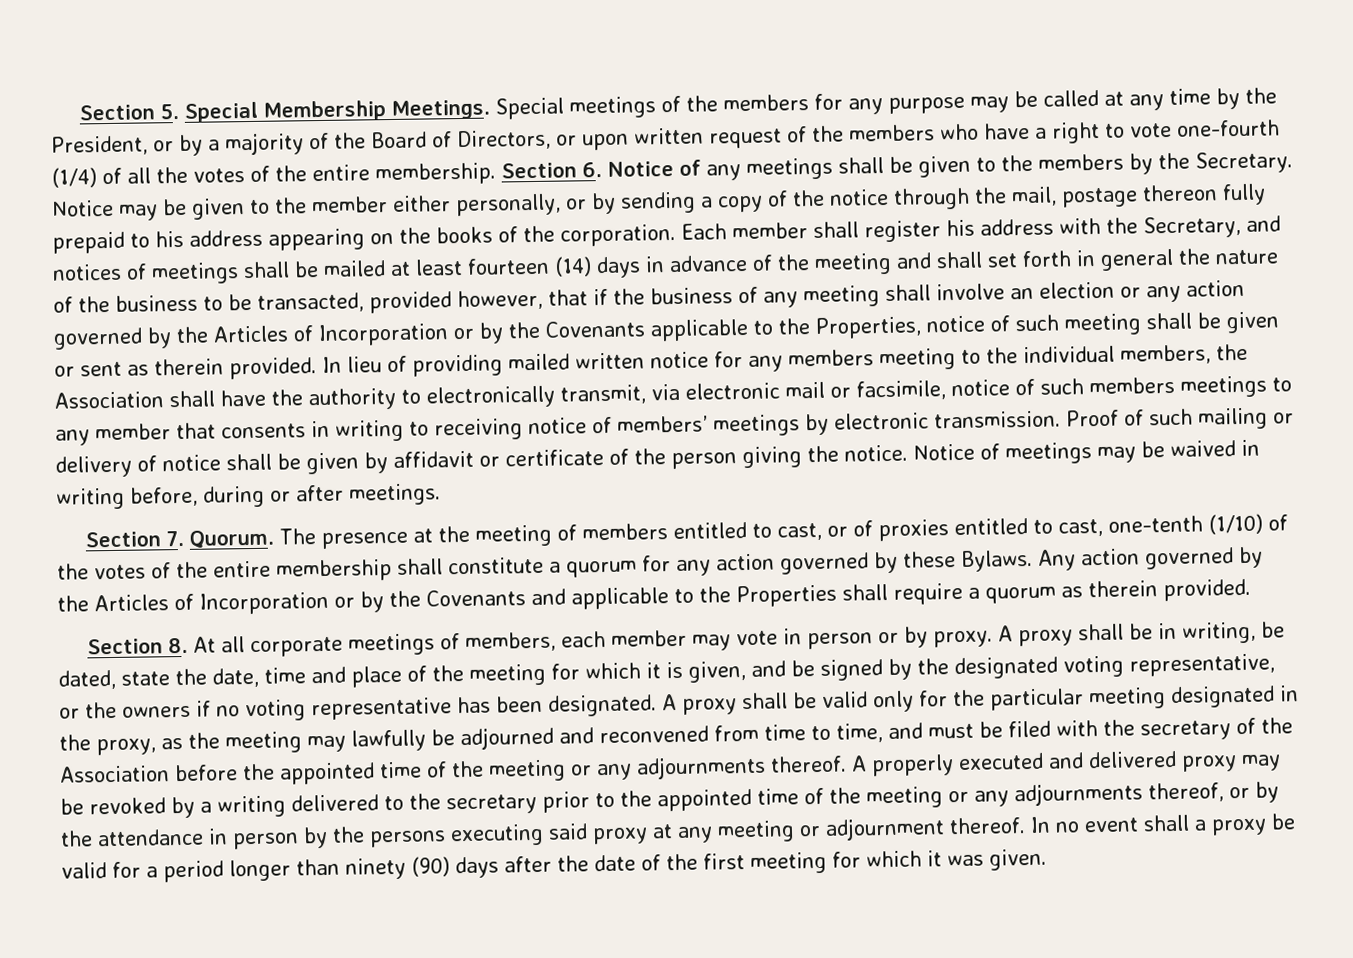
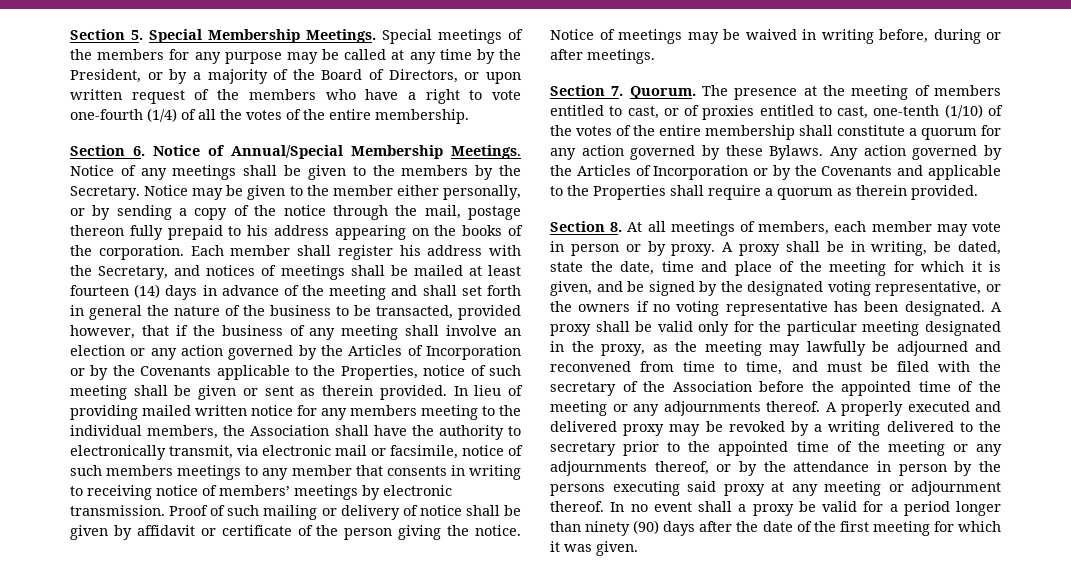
- Special meetings of the members for any purpose may be called at any time by the President, or by a majority of the Board of Directors, or upon written request of the members who have a right to vote one-fourth (1/4) of all the votes of the entire membership. Section 6. Notice of any meetings shall be given to the members by the Secretary.
+ Special meetings of the members for any purpose may be called at any time by the President, or by a majority of the Board of Directors, or upon written request of the members who have a right to vote one-fourth (1/4) of all the votes of the entire membership.
+ Section 6. Notice of Annual/Special Membership Meetings. Notice of any meetings shall be given to the members by the Secretary.
- Section 8. At all corporate meetings of members, each member may vote in person or by proxy.
+ Section 8. At all meetings of members, each member may vote in person or by proxy.

